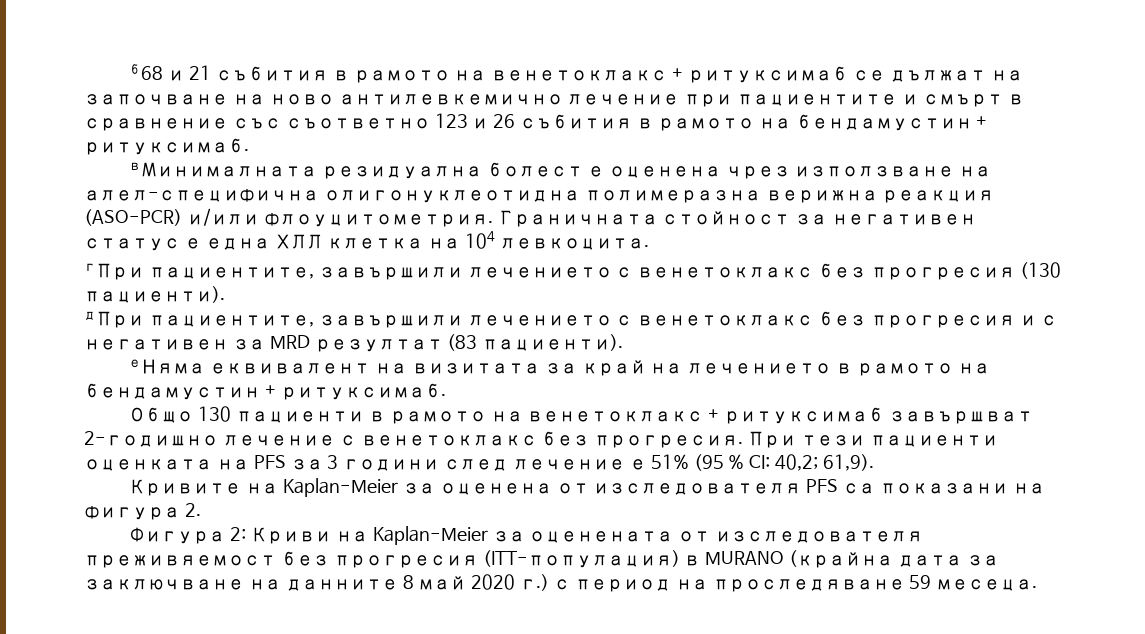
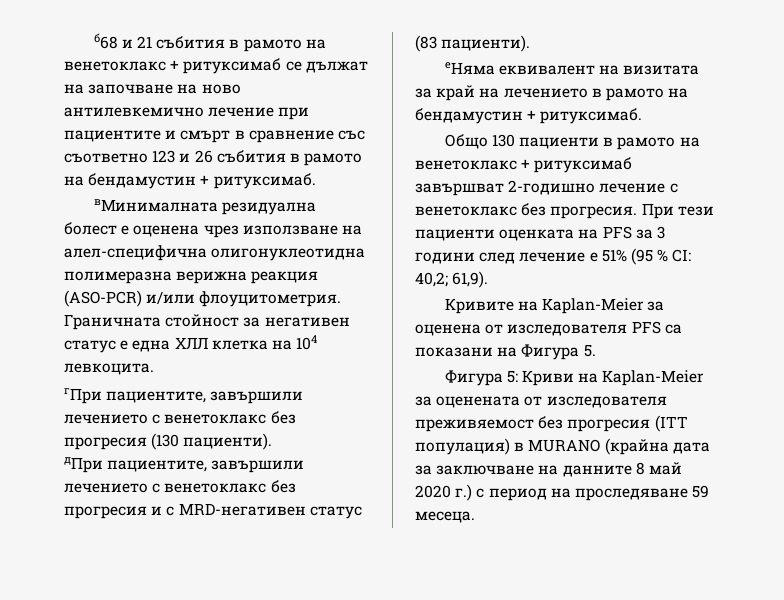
- дПри пациентите, завършили лечението с венетоклакс без прогресия и с негативен за MRD резултат (83 пациенти).
+ дПри пациентите, завършили лечението с венетоклакс без прогресия и с MRD-негативен статус (83 пациенти).
- Кривите на Kaplan-Meier за оценена от изследователя PFS са показани на фигура 2.
- Фигура 2: Криви на Kaplan-Meier за оценената от изследователя преживяемост без прогресия (ITT-популация) в MURANO (крайна дата за заключване на данните 8 май 2020 г.) с период на проследяване 59 месеца.
+ Кривите на Kaplan-Meier за оценена от изследователя PFS са показани на Фигура 5.
+ Фигура 5: Криви на Kaplan-Meier за оценената от изследователя преживяемост без прогресия (ITT популация) в MURANO (крайна дата за заключване на данните 8 май 2020 г.) с период на проследяване 59 месеца.

